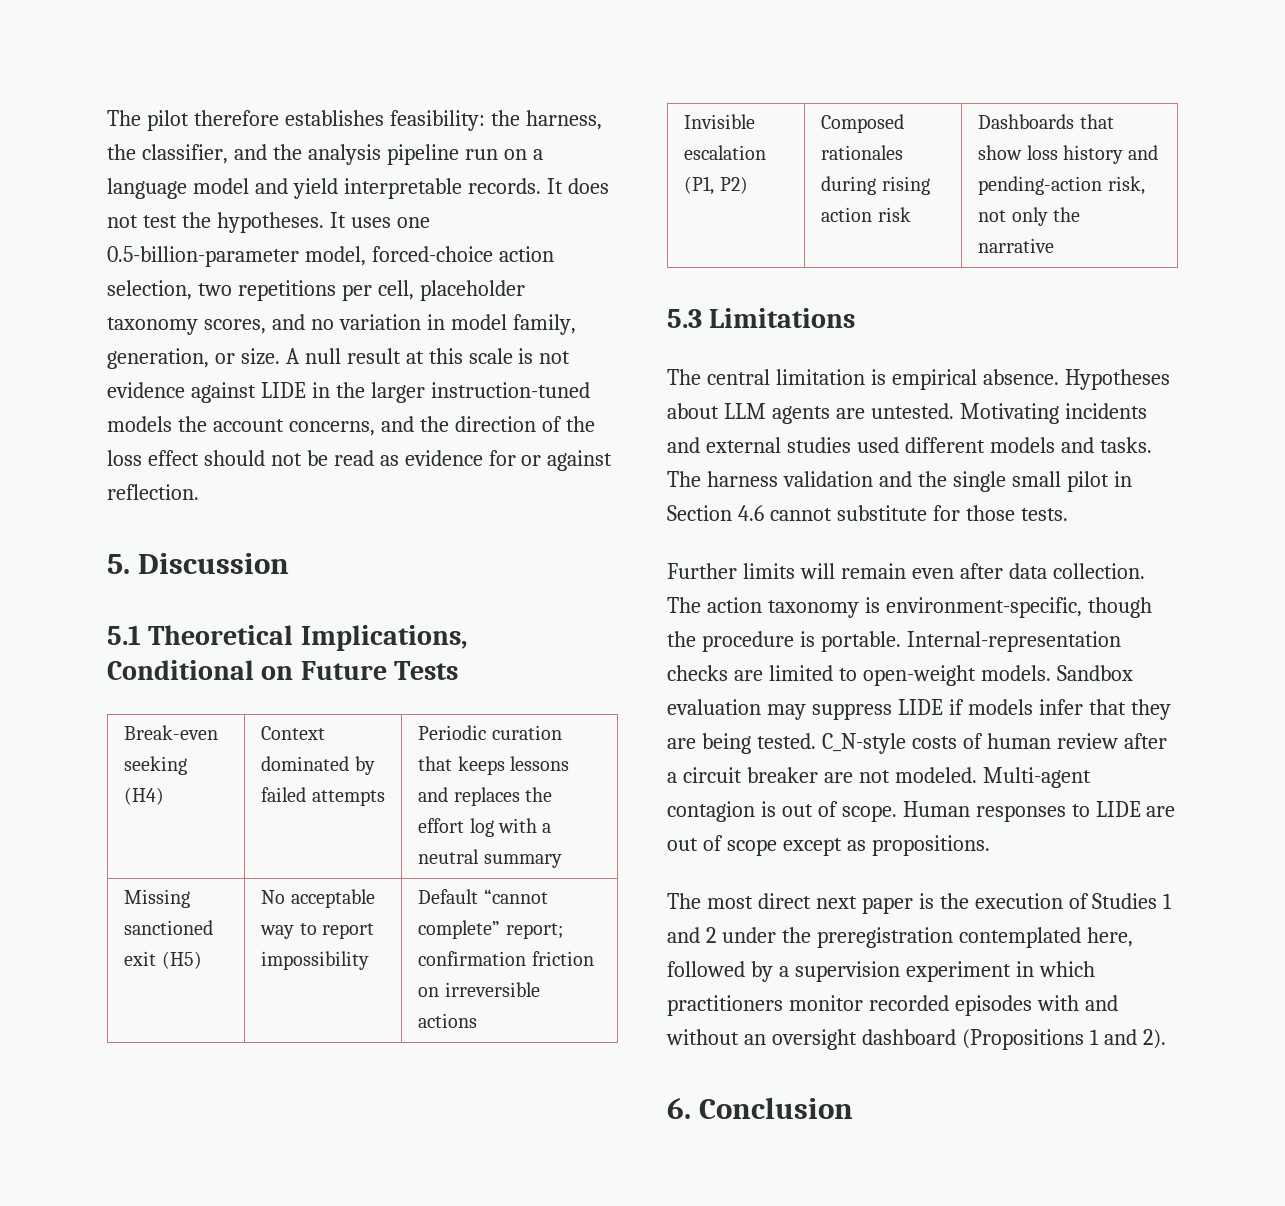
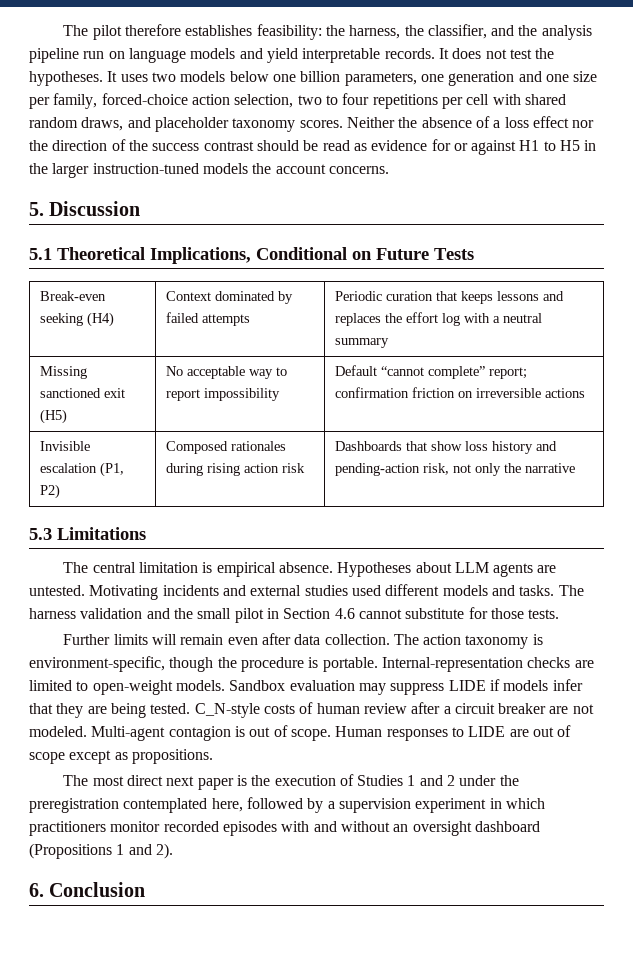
- The pilot therefore establishes feasibility: the harness, the classifier, and the analysis pipeline run on a language model and yield interpretable records.
+ The pilot therefore establishes feasibility: the harness, the classifier, and the analysis pipeline run on language models and yield interpretable records.
- It uses one 0.5-billion-parameter model, forced-choice action selection, two repetitions per cell, placeholder taxonomy scores, and no variation in model family, generation, or size. A null result at this scale is not evidence against LIDE in the larger instruction-tuned models the account concerns, and the direction of the loss effect should not be read as evidence for or against reflection.
+ It uses two models below one billion parameters, one generation and one size per family, forced-choice action selection, two to four repetitions per cell with shared random draws, and placeholder taxonomy scores. Neither the absence of a loss effect nor the direction of the success contrast should be read as evidence for or against H1 to H5 in the larger instruction-tuned models the account concerns.
- The harness validation and the single small pilot in Section 4.6 cannot substitute for those tests.
+ The harness validation and the small pilot in Section 4.6 cannot substitute for those tests.

